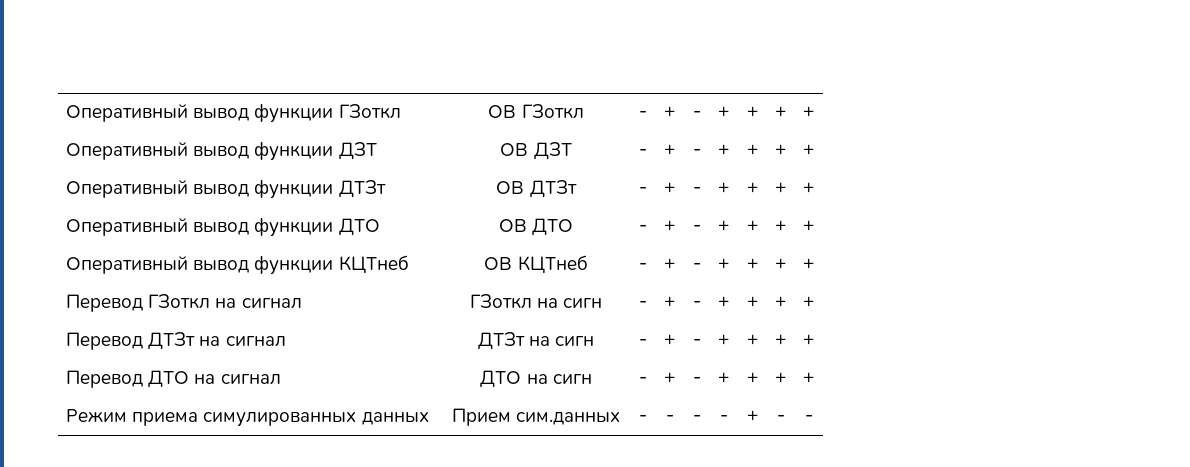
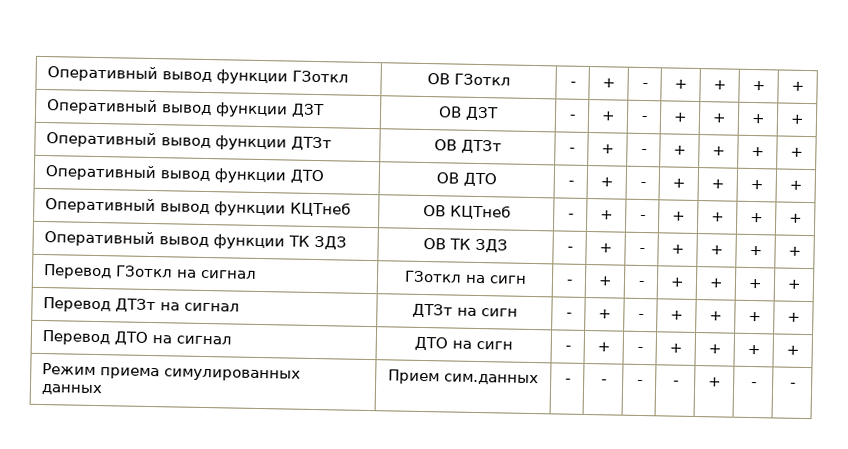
+ Оперативный вывод функции ТК ЗДЗ | ОВ ТК ЗДЗ | - | + | - | + | + | + | +

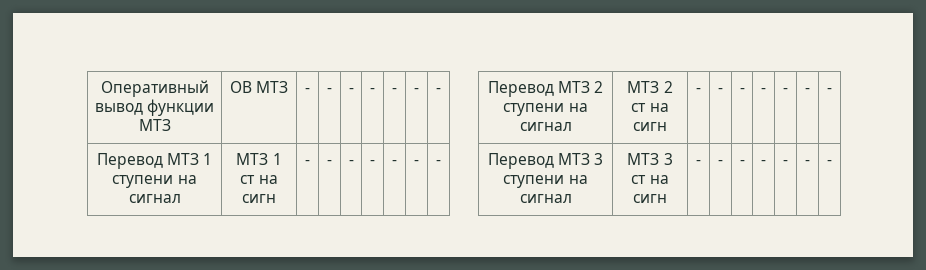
- Оперативный вывод функции ГЗоткл | ОВ ГЗоткл | - | + | - | + | + | + | +
- Оперативный вывод функции ДЗТ | ОВ ДЗТ | - | + | - | + | + | + | +
- Оперативный вывод функции ДТЗт | ОВ ДТЗт | - | + | - | + | + | + | +
- Оперативный вывод функции ДТО | ОВ ДТО | - | + | - | + | + | + | +
- Оперативный вывод функции КЦТнеб | ОВ КЦТнеб | - | + | - | + | + | + | +
- Оперативный вывод функции ТК ЗДЗ | ОВ ТК ЗДЗ | - | + | - | + | + | + | +
- Перевод ГЗоткл на сигнал | ГЗоткл на сигн | - | + | - | + | + | + | +
- Перевод ДТЗт на сигнал | ДТЗт на сигн | - | + | - | + | + | + | +
- Перевод ДТО на сигнал | ДТО на сигн | - | + | - | + | + | + | +
- Режим приема симулированных данных | Прием сим.данных | - | - | - | - | + | - | -
+ Оперативный вывод функции МТЗ | ОВ МТЗ | - | - | - | - | - | - | -
+ Перевод МТЗ 1 ступени на сигнал | МТЗ 1 ст на сигн | - | - | - | - | - | - | -
+ Перевод МТЗ 2 ступени на сигнал | МТЗ 2 ст на сигн | - | - | - | - | - | - | -
+ Перевод МТЗ 3 ступени на сигнал | МТЗ 3 ст на сигн | - | - | - | - | - | - | -

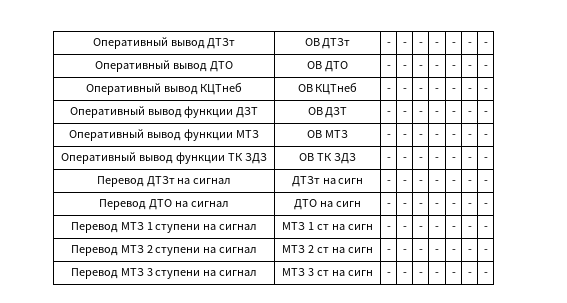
+ Оперативный вывод ДТЗт | ОВ ДТЗт | - | - | - | - | - | - | -
+ Оперативный вывод ДТО | ОВ ДТО | - | - | - | - | - | - | -
+ Оперативный вывод КЦТнеб | ОВ КЦТнеб | - | - | - | - | - | - | -
+ Оперативный вывод функции ДЗТ | ОВ ДЗТ | - | - | - | - | - | - | -
+ Оперативный вывод функции ТК ЗДЗ | ОВ ТК ЗДЗ | - | - | - | - | - | - | -
+ Перевод ДТЗт на сигнал | ДТЗт на сигн | - | - | - | - | - | - | -
+ Перевод ДТО на сигнал | ДТО на сигн | - | - | - | - | - | - | -

